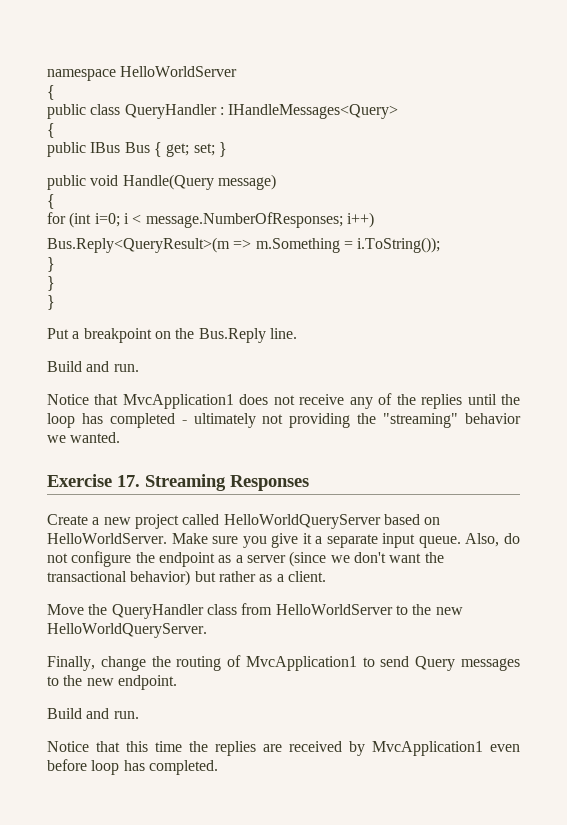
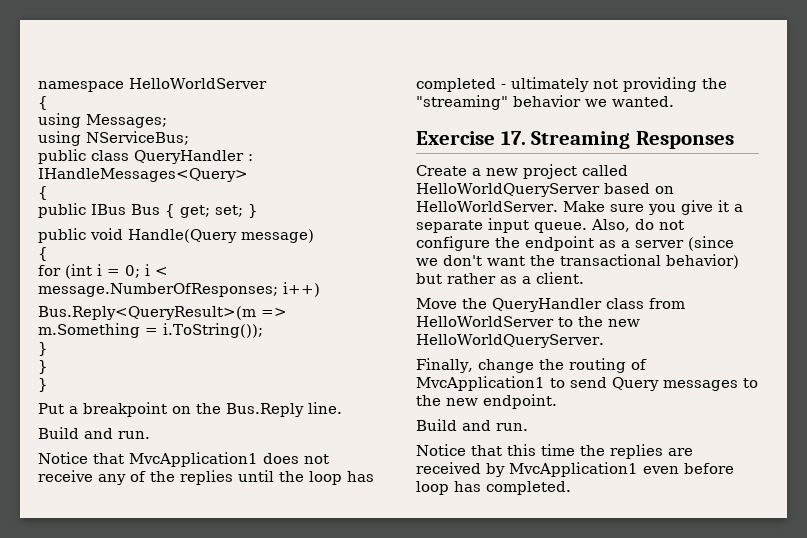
+ using Messages;
+ using NServiceBus;
- for (int i=0; i < message.NumberOfResponses; i++)
+ for (int i = 0; i < message.NumberOfResponses; i++)

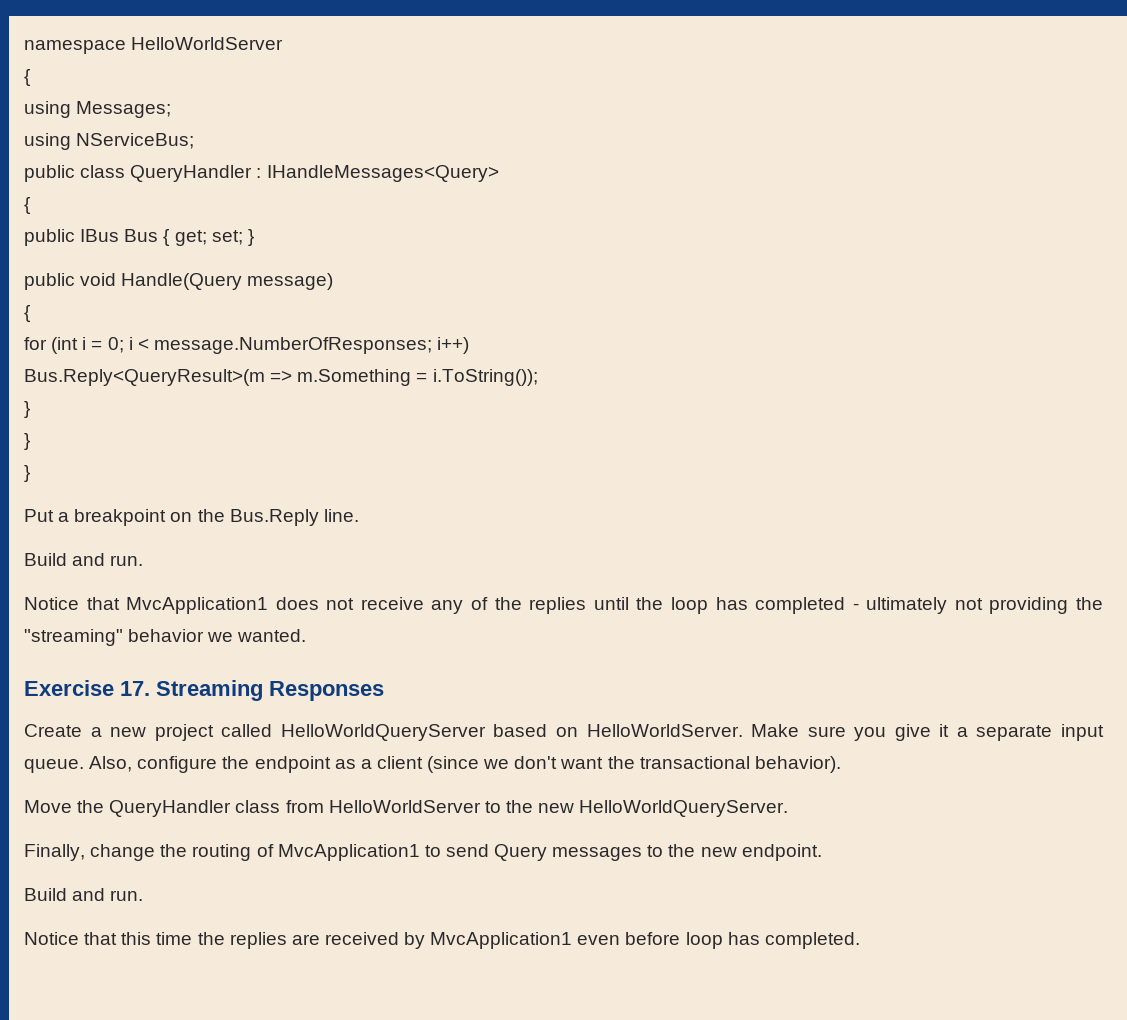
- Also, do not configure the endpoint as a server (since we don't want the transactional behavior) but rather as a client.
+ Also, configure the endpoint as a client (since we don't want the transactional behavior).

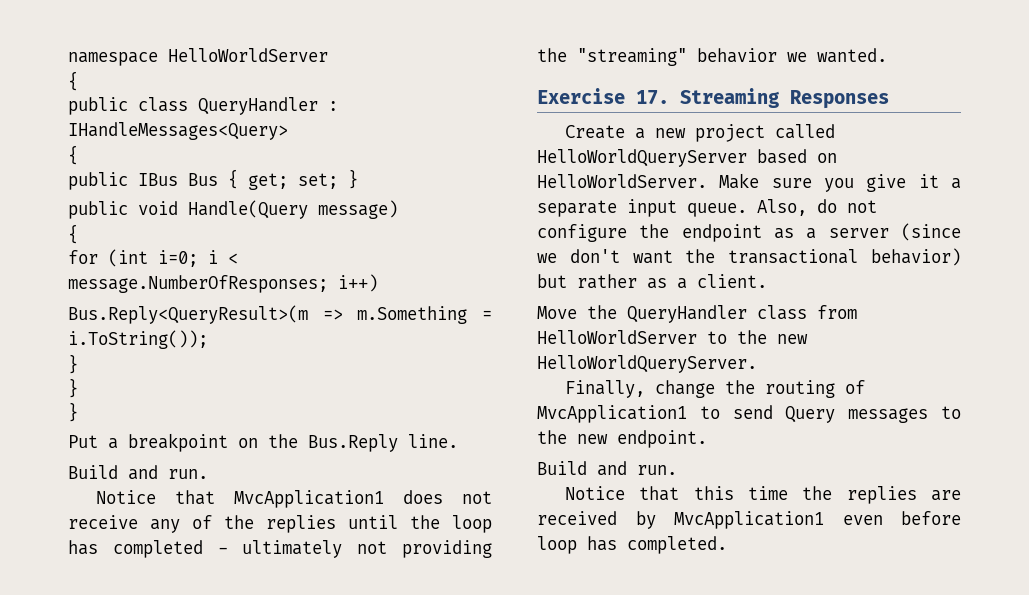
- using Messages;
- using NServiceBus;
- for (int i = 0; i < message.NumberOfResponses; i++)
+ for (int i=0; i < message.NumberOfResponses; i++)
- Also, configure the endpoint as a client (since we don't want the transactional behavior).
+ Also, do not configure the endpoint as a server (since we don't want the transactional behavior) but rather as a client.

